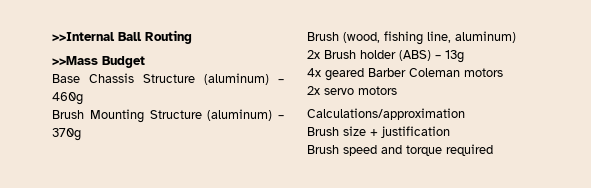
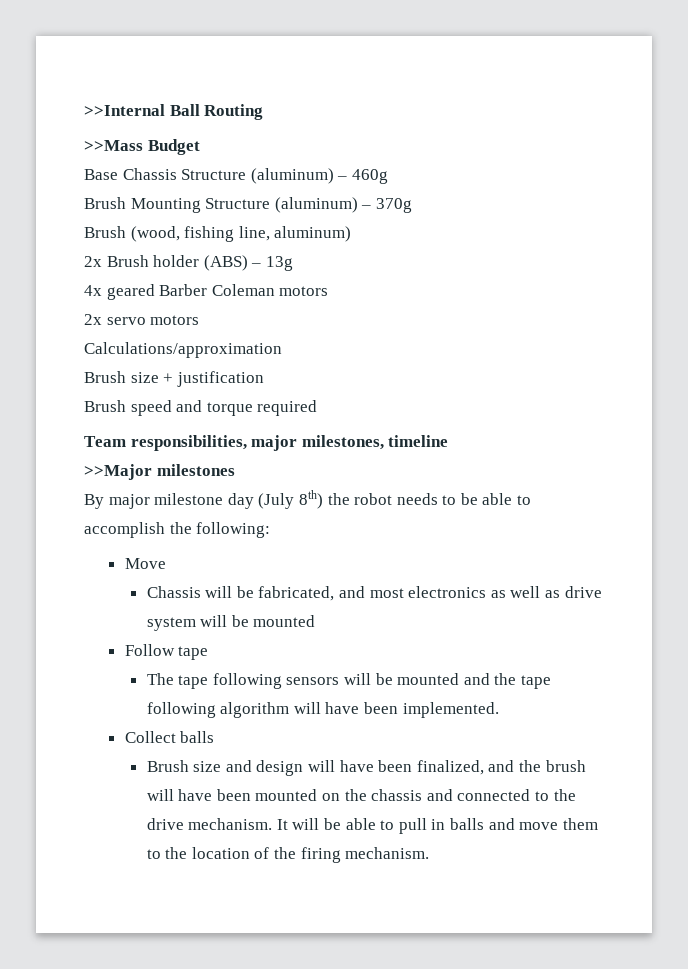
+ Team responsibilities, major milestones, timeline
+ >>Major milestones
+ By major milestone day (July 8th) the robot needs to be able to accomplish the following:
+ Move
+ Chassis will be fabricated, and most electronics as well as drive system will be mounted
+ Follow tape
+ The tape following sensors will be mounted and the tape following algorithm will have been implemented.
+ Collect balls
+ Brush size and design will have been finalized, and the brush will have been mounted on the chassis and connected to the drive mechanism. It will be able to pull in balls and move them to the location of the firing mechanism.

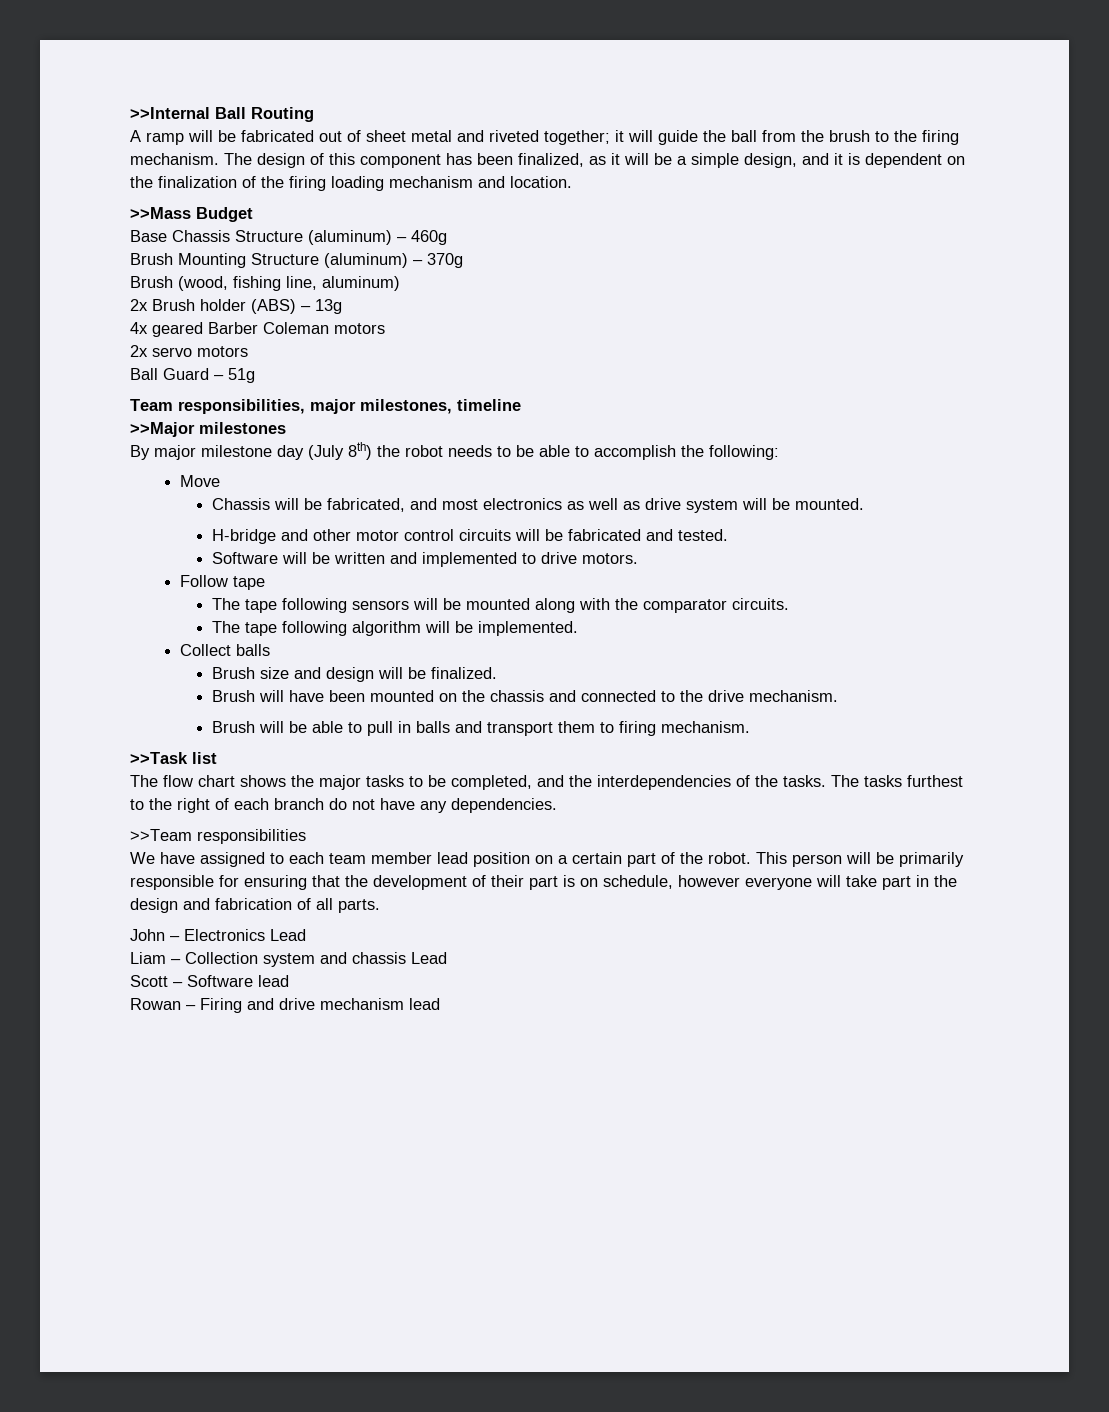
+ A ramp will be fabricated out of sheet metal and riveted together; it will guide the ball from the brush to the firing mechanism. The design of this component has been finalized, as it will be a simple design, and it is dependent on the finalization of the firing loading mechanism and location.
- Calculations/approximation
- Brush size + justification
- Brush speed and torque required
+ Ball Guard – 51g
- Chassis will be fabricated, and most electronics as well as drive system will be mounted
+ Chassis will be fabricated, and most electronics as well as drive system will be mounted.
+ H-bridge and other motor control circuits will be fabricated and tested.
+ Software will be written and implemented to drive motors.
- The tape following sensors will be mounted and the tape following algorithm will have been implemented.
+ The tape following sensors will be mounted along with the comparator circuits.
+ The tape following algorithm will be implemented.
- Brush size and design will have been finalized, and the brush will have been mounted on the chassis and connected to the drive mechanism. It will be able to pull in balls and move them to the location of the firing mechanism.
+ Brush size and design will be finalized.
+ Brush will have been mounted on the chassis and connected to the drive mechanism.
+ Brush will be able to pull in balls and transport them to firing mechanism.
+ >>Task list
+ The flow chart shows the major tasks to be completed, and the interdependencies of the tasks. The tasks furthest to the right of each branch do not have any dependencies.
+ >>Team responsibilities
+ We have assigned to each team member lead position on a certain part of the robot. This person will be primarily responsible for ensuring that the development of their part is on schedule, however everyone will take part in the design and fabrication of all parts.
+ John – Electronics Lead
+ Liam – Collection system and chassis Lead
+ Scott – Software lead
+ Rowan – Firing and drive mechanism lead

